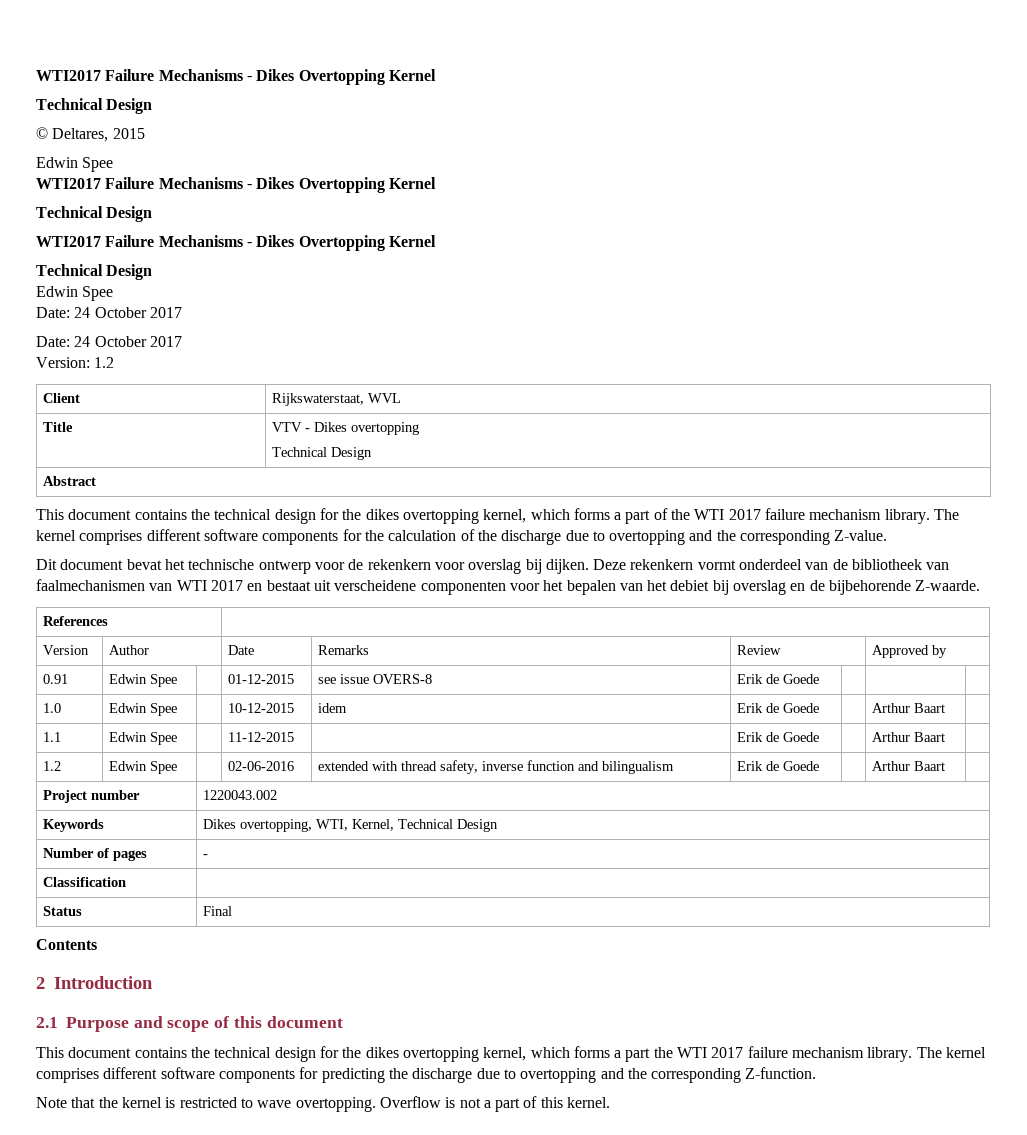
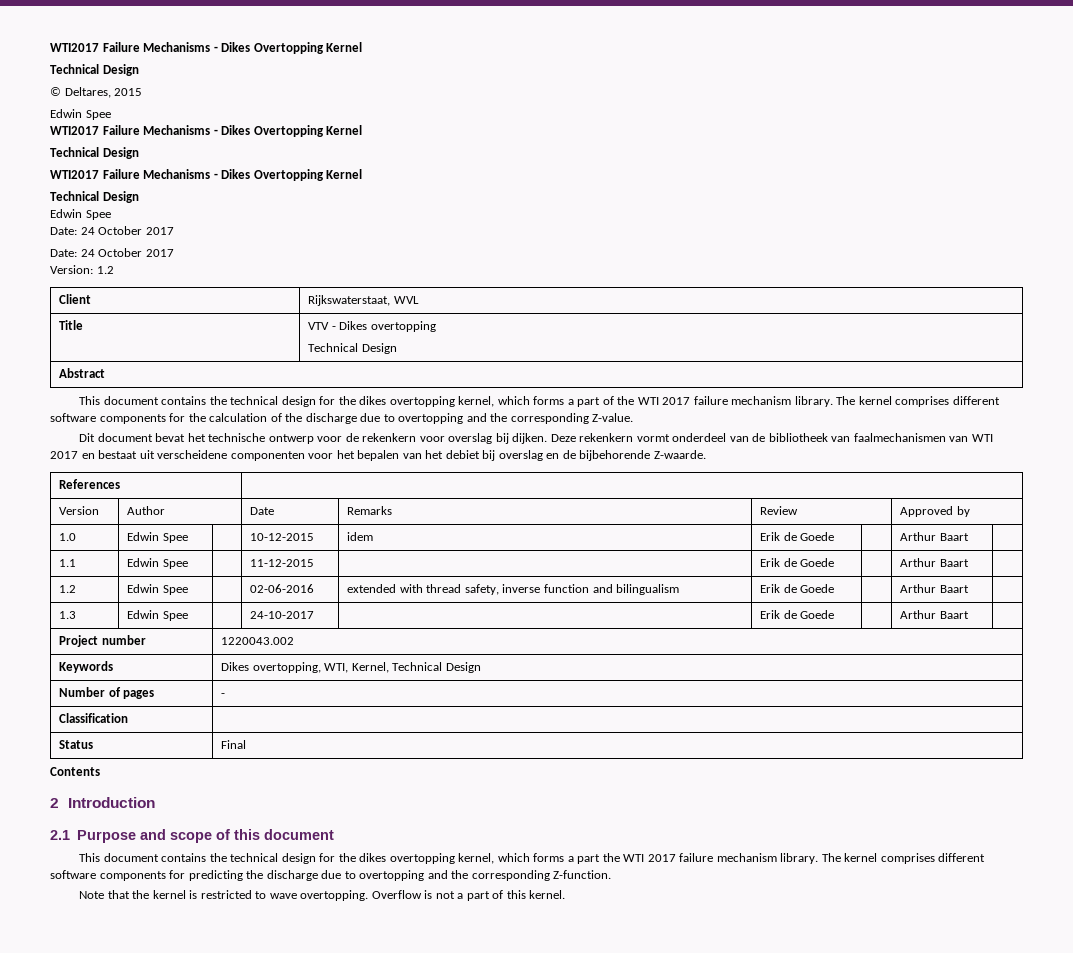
- 0.91 | Edwin Spee | | 01-12-2015 | see issue OVERS-8 | Erik de Goede | | |
+ 1.3 | Edwin Spee | | 24-10-2017 | | Erik de Goede | | Arthur Baart |

